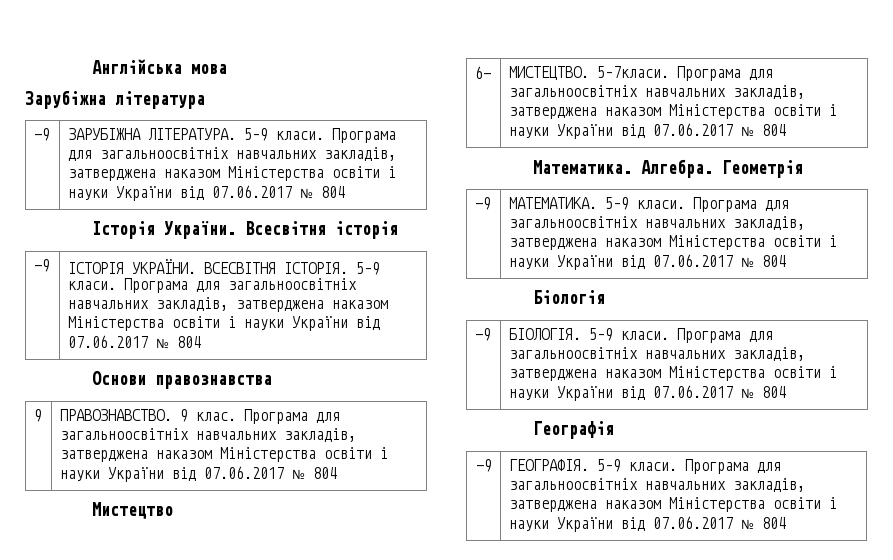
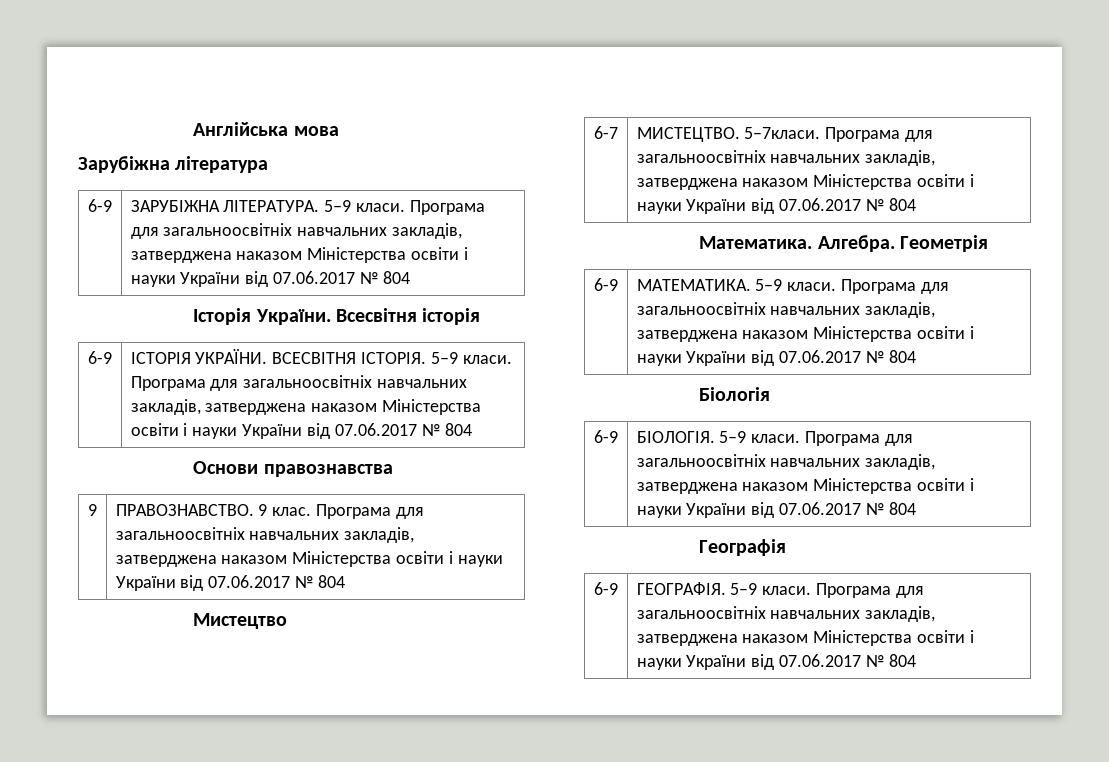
- -9 | ЗАРУБІЖНА ЛІТЕРАТУРА. 5–9 класи. Програма для загальноосвітніх навчальних закладів, затверджена наказом Міністерства освіти і науки України від 07.06.2017 № 804
+ 6-9 | ЗАРУБІЖНА ЛІТЕРАТУРА. 5–9 класи. Програма для загальноосвітніх навчальних закладів, затверджена наказом Міністерства освіти і науки України від 07.06.2017 № 804
- -9 | ІСТОРІЯ УКРАЇНИ. ВСЕСВІТНЯ ІСТОРІЯ. 5–9 класи. Програма для загальноосвітніх навчальних закладів, затверджена наказом Міністерства освіти і науки України від 07.06.2017 № 804
+ 6-9 | ІСТОРІЯ УКРАЇНИ. ВСЕСВІТНЯ ІСТОРІЯ. 5–9 класи. Програма для загальноосвітніх навчальних закладів, затверджена наказом Міністерства освіти і науки України від 07.06.2017 № 804
- 6- | МИСТЕЦТВО. 5–7класи. Програма для загальноосвітніх навчальних закладів, затверджена наказом Міністерства освіти і науки України від 07.06.2017 № 804
+ 6-7 | МИСТЕЦТВО. 5–7класи. Програма для загальноосвітніх навчальних закладів, затверджена наказом Міністерства освіти і науки України від 07.06.2017 № 804
- -9 | МАТЕМАТИКА. 5–9 класи. Програма для загальноосвітніх навчальних закладів, затверджена наказом Міністерства освіти і науки України від 07.06.2017 № 804
+ 6-9 | МАТЕМАТИКА. 5–9 класи. Програма для загальноосвітніх навчальних закладів, затверджена наказом Міністерства освіти і науки України від 07.06.2017 № 804
- -9 | БІОЛОГІЯ. 5–9 класи. Програма для загальноосвітніх навчальних закладів, затверджена наказом Міністерства освіти і науки України від 07.06.2017 № 804
+ 6-9 | БІОЛОГІЯ. 5–9 класи. Програма для загальноосвітніх навчальних закладів, затверджена наказом Міністерства освіти і науки України від 07.06.2017 № 804
- -9 | ГЕОГРАФІЯ. 5–9 класи. Програма для загальноосвітніх навчальних закладів, затверджена наказом Міністерства освіти і науки України від 07.06.2017 № 804
+ 6-9 | ГЕОГРАФІЯ. 5–9 класи. Програма для загальноосвітніх навчальних закладів, затверджена наказом Міністерства освіти і науки України від 07.06.2017 № 804

